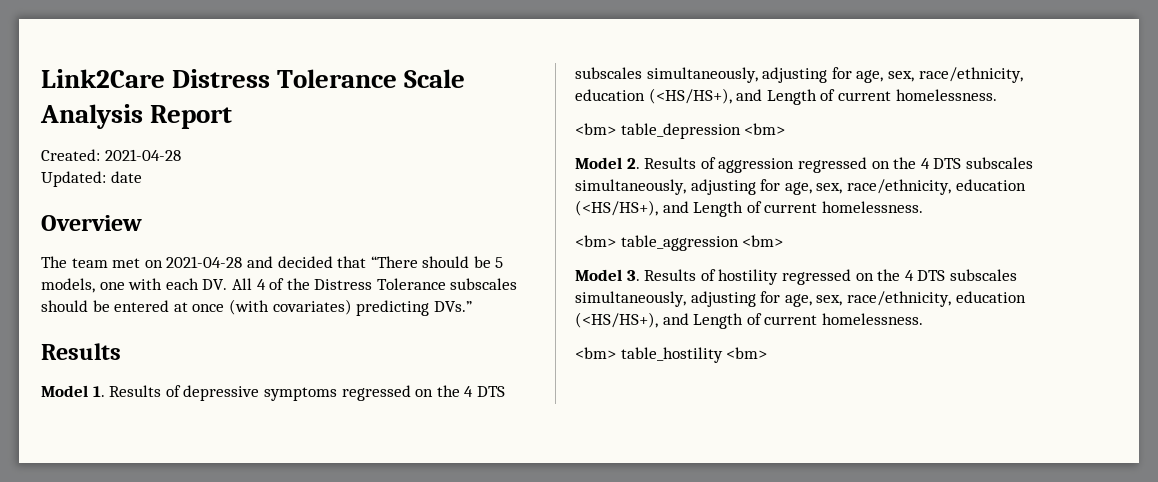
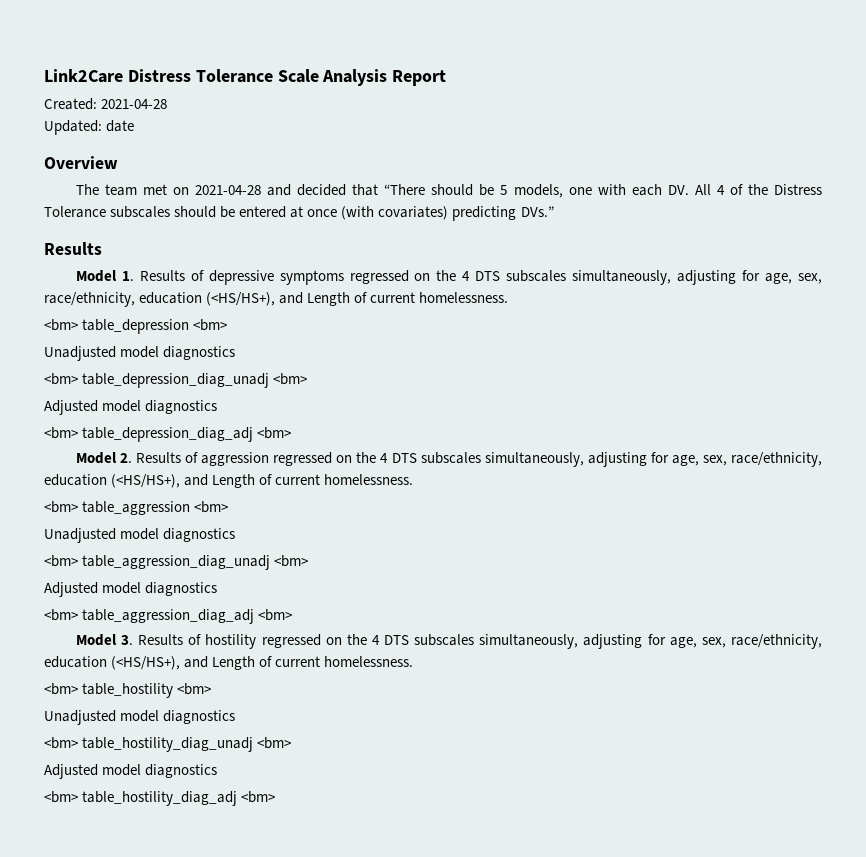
  <bm> table_depression <bm>
+ Unadjusted model diagnostics
+ <bm> table_depression_diag_unadj <bm>
+ Adjusted model diagnostics
+ <bm> table_depression_diag_adj <bm>
  <bm> table_aggression <bm>
+ Unadjusted model diagnostics
+ <bm> table_aggression_diag_unadj <bm>
+ Adjusted model diagnostics
+ <bm> table_aggression_diag_adj <bm>
  <bm> table_hostility <bm>
+ Unadjusted model diagnostics
+ <bm> table_hostility_diag_unadj <bm>
+ Adjusted model diagnostics
+ <bm> table_hostility_diag_adj <bm>

